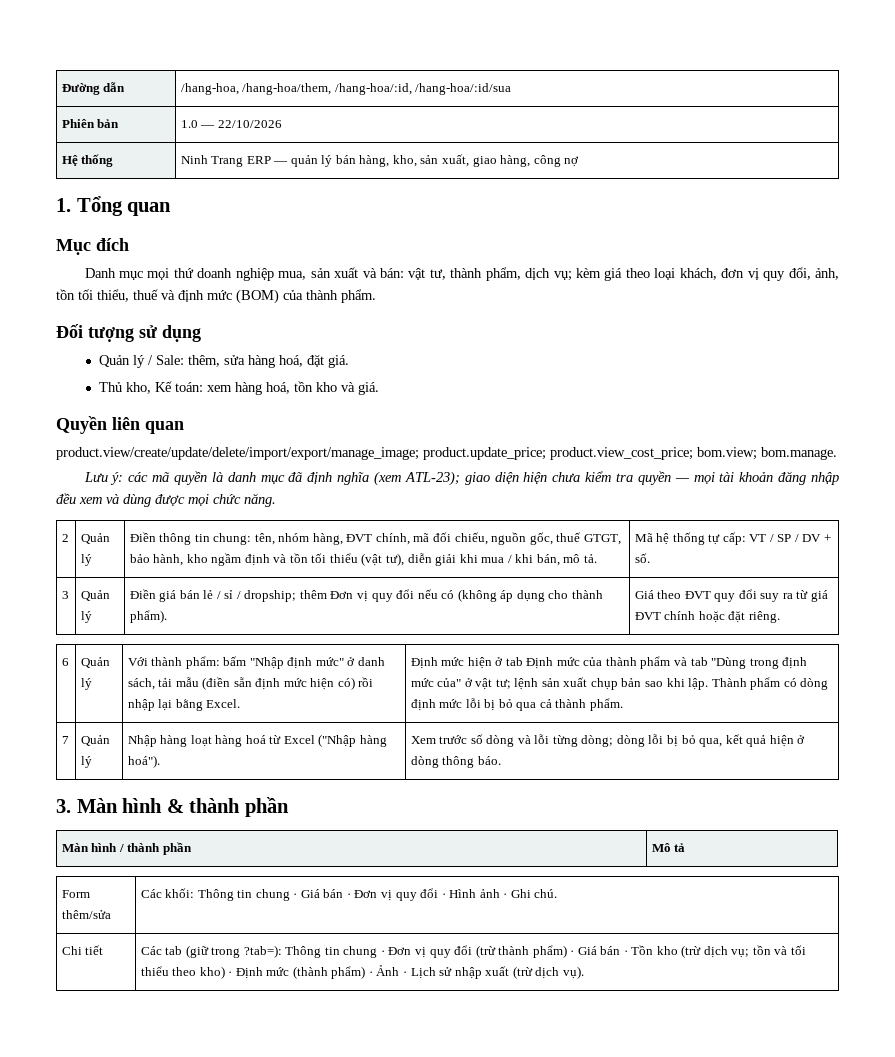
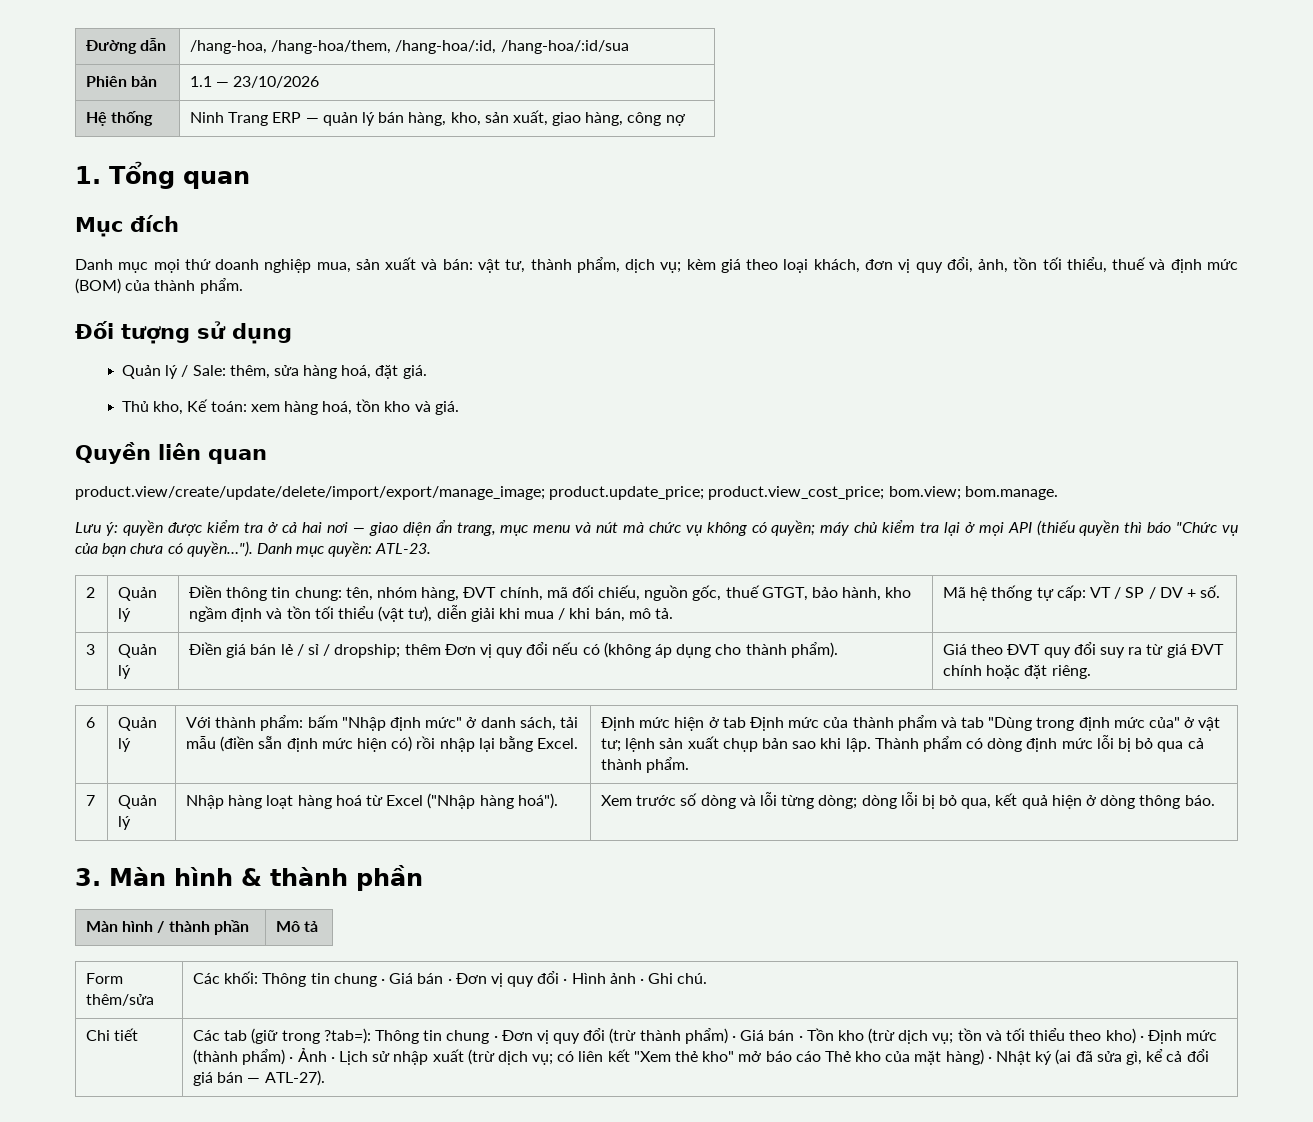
- Phiên bản | 1.0 — 22/10/2026
+ Phiên bản | 1.1 — 23/10/2026
- Lưu ý: các mã quyền là danh mục đã định nghĩa (xem ATL-23); giao diện hiện chưa kiểm tra quyền — mọi tài khoản đăng nhập đều xem và dùng được mọi chức năng.
+ Lưu ý: quyền được kiểm tra ở cả hai nơi — giao diện ẩn trang, mục menu và nút mà chức vụ không có quyền; máy chủ kiểm tra lại ở mọi API (thiếu quyền thì báo "Chức vụ của bạn chưa có quyền…"). Danh mục quyền: ATL-23.
- Các tab (giữ trong ?tab=): Thông tin chung · Đơn vị quy đổi (trừ thành phẩm) · Giá bán · Tồn kho (trừ dịch vụ; tồn và tối thiểu theo kho) · Định mức (thành phẩm) · Ảnh · Lịch sử nhập xuất (trừ dịch vụ).
+ Các tab (giữ trong ?tab=): Thông tin chung · Đơn vị quy đổi (trừ thành phẩm) · Giá bán · Tồn kho (trừ dịch vụ; tồn và tối thiểu theo kho) · Định mức (thành phẩm) · Ảnh · Lịch sử nhập xuất (trừ dịch vụ; có liên kết "Xem thẻ kho" mở báo cáo Thẻ kho của mặt hàng) · Nhật ký (ai đã sửa gì, kể cả đổi giá bán — ATL-27).

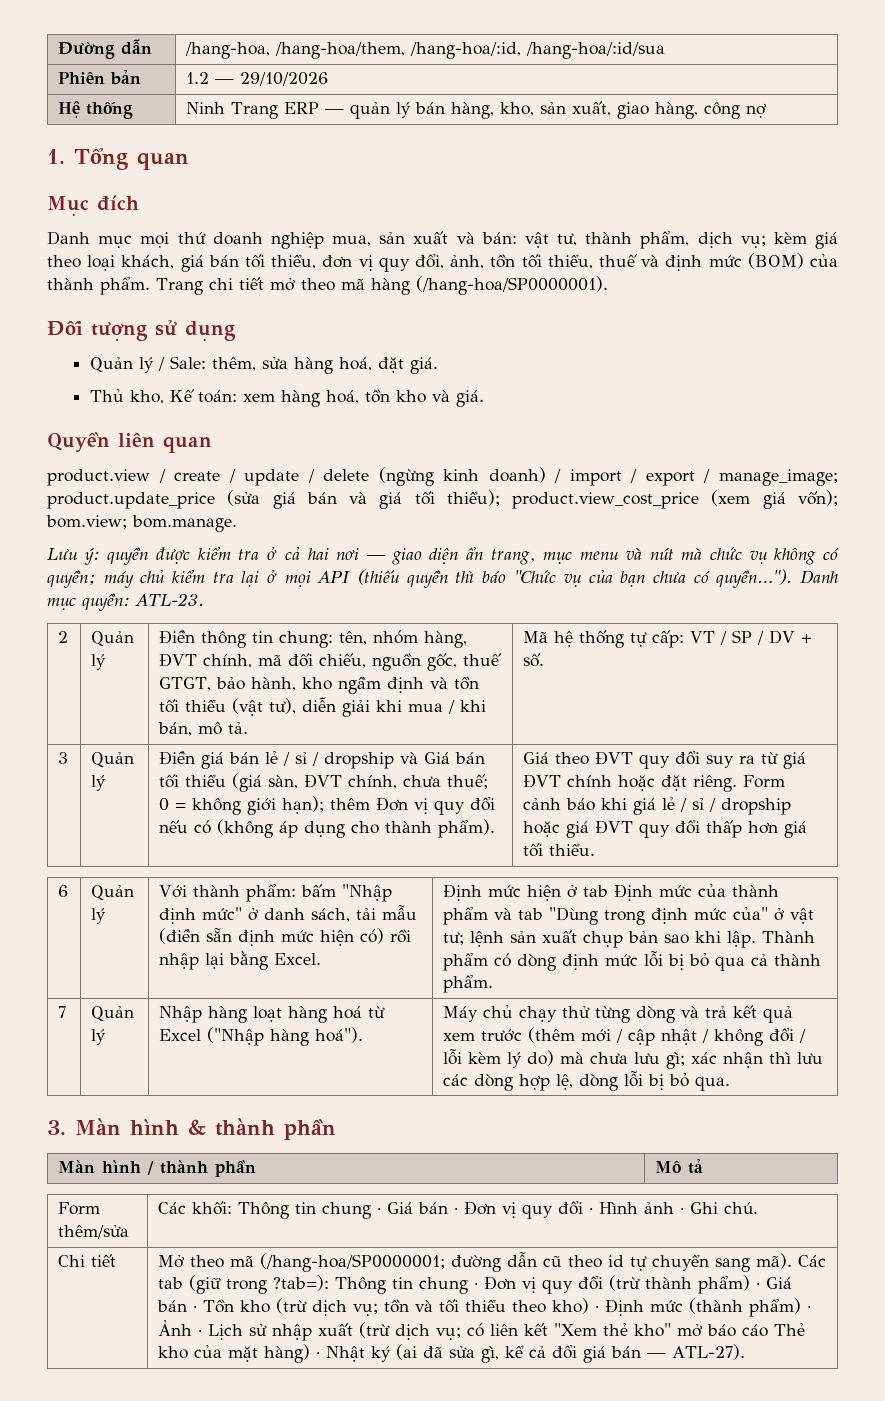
- Phiên bản | 1.1 — 23/10/2026
+ Phiên bản | 1.2 — 29/10/2026
- Danh mục mọi thứ doanh nghiệp mua, sản xuất và bán: vật tư, thành phẩm, dịch vụ; kèm giá theo loại khách, đơn vị quy đổi, ảnh, tồn tối thiểu, thuế và định mức (BOM) của thành phẩm.
+ Danh mục mọi thứ doanh nghiệp mua, sản xuất và bán: vật tư, thành phẩm, dịch vụ; kèm giá theo loại khách, giá bán tối thiểu, đơn vị quy đổi, ảnh, tồn tối thiểu, thuế và định mức (BOM) của thành phẩm. Trang chi tiết mở theo mã hàng (/hang-hoa/SP0000001).
- product.view/create/update/delete/import/export/manage_image; product.update_price; product.view_cost_price; bom.view; bom.manage.
+ product.view / create / update / delete (ngừng kinh doanh) / import / export / manage_image; product.update_price (sửa giá bán và giá tối thiểu); product.view_cost_price (xem giá vốn); bom.view; bom.manage.
- Điền giá bán lẻ / sỉ / dropship; thêm Đơn vị quy đổi nếu có (không áp dụng cho thành phẩm).
+ Điền giá bán lẻ / sỉ / dropship và Giá bán tối thiểu (giá sàn, ĐVT chính, chưa thuế; 0 = không giới hạn); thêm Đơn vị quy đổi nếu có (không áp dụng cho thành phẩm).
+ Form cảnh báo khi giá lẻ / sỉ / dropship hoặc giá ĐVT quy đổi thấp hơn giá tối thiểu.
- Xem trước số dòng và lỗi từng dòng; dòng lỗi bị bỏ qua, kết quả hiện ở dòng thông báo.
+ Máy chủ chạy thử từng dòng và trả kết quả xem trước (thêm mới / cập nhật / không đổi / lỗi kèm lý do) mà chưa lưu gì; xác nhận thì lưu các dòng hợp lệ, dòng lỗi bị bỏ qua.
+ Mở theo mã (/hang-hoa/SP0000001; đường dẫn cũ theo id tự chuyển sang mã).

